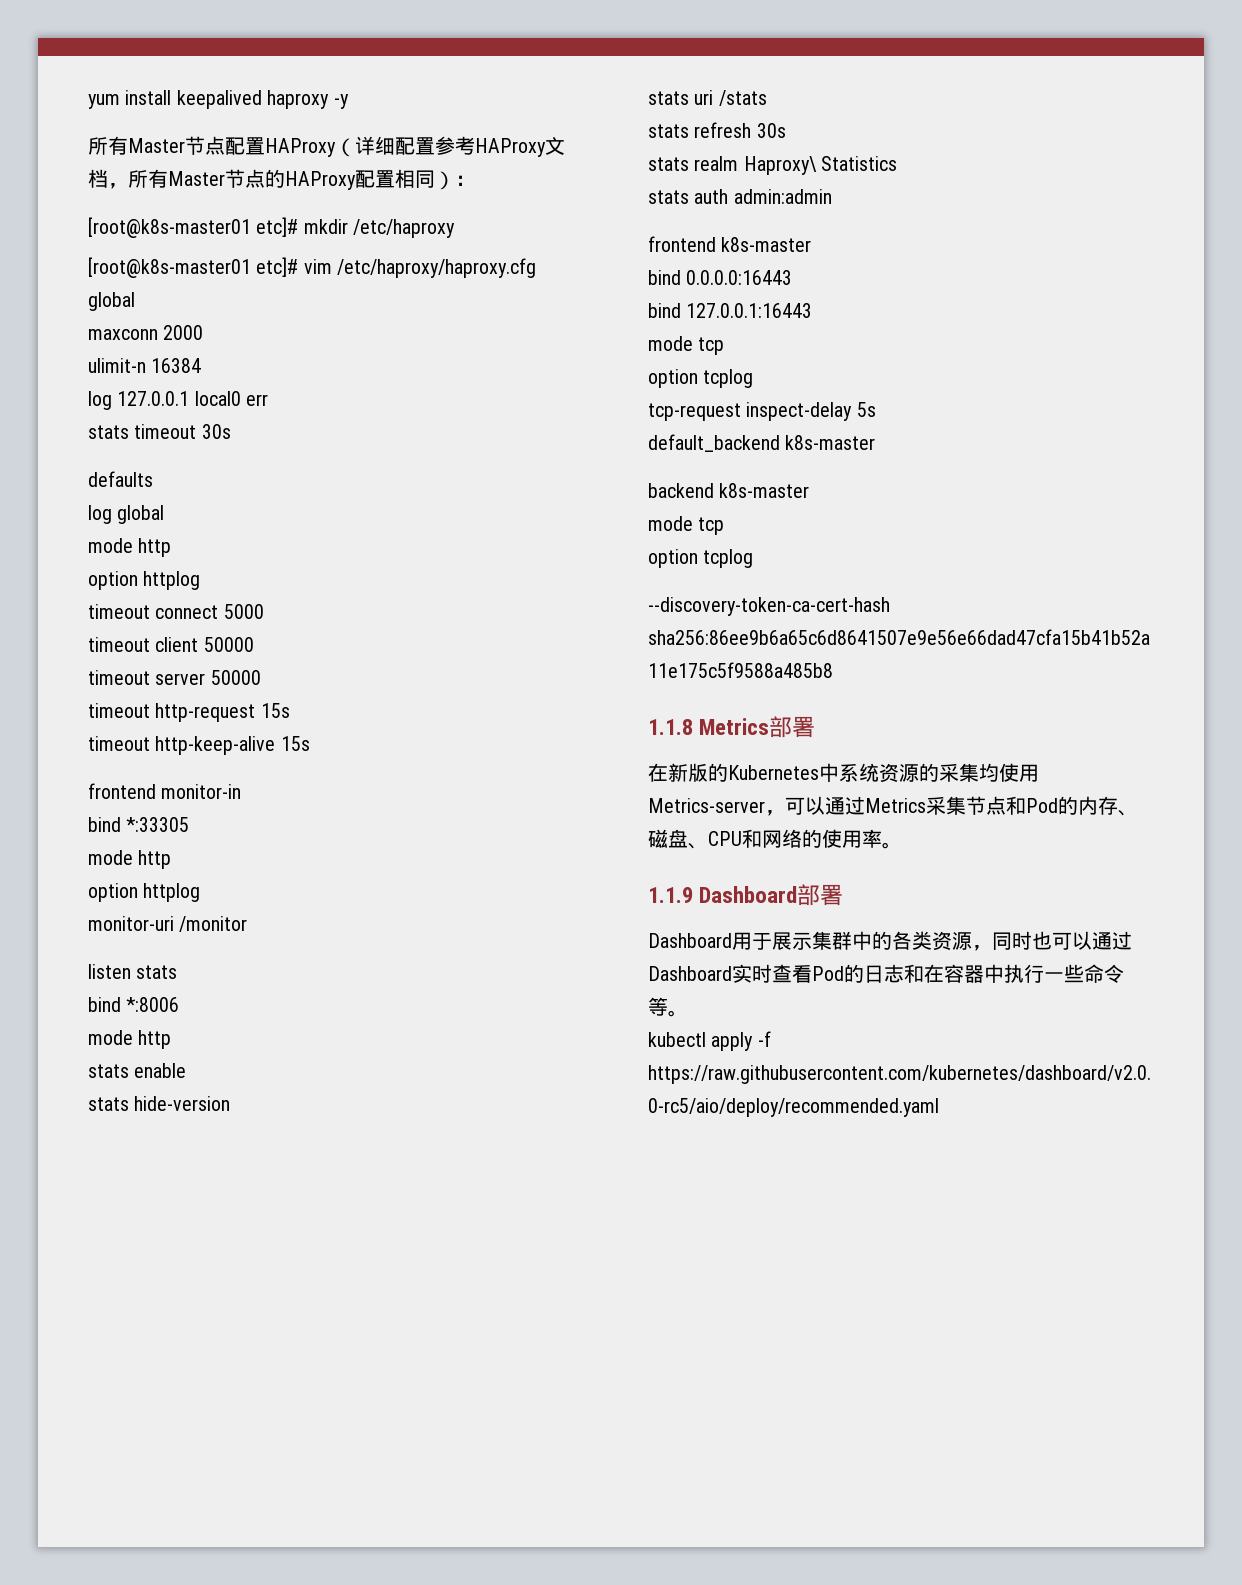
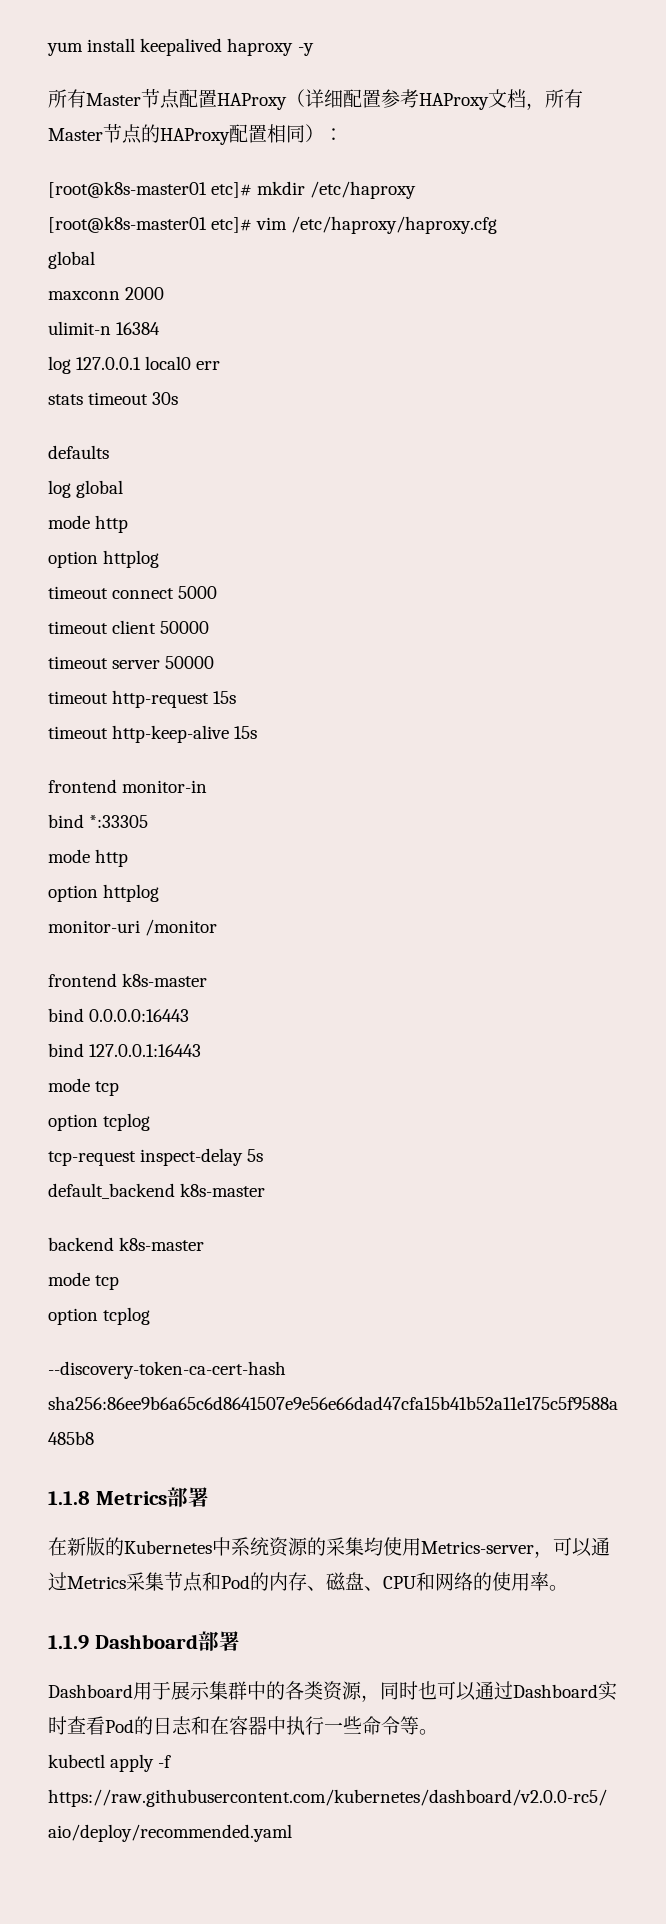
- listen stats
- bind *:8006
- mode http
- stats enable
- stats hide-version
- stats uri /stats
- stats refresh 30s
- stats realm Haproxy\ Statistics
- stats auth admin:admin

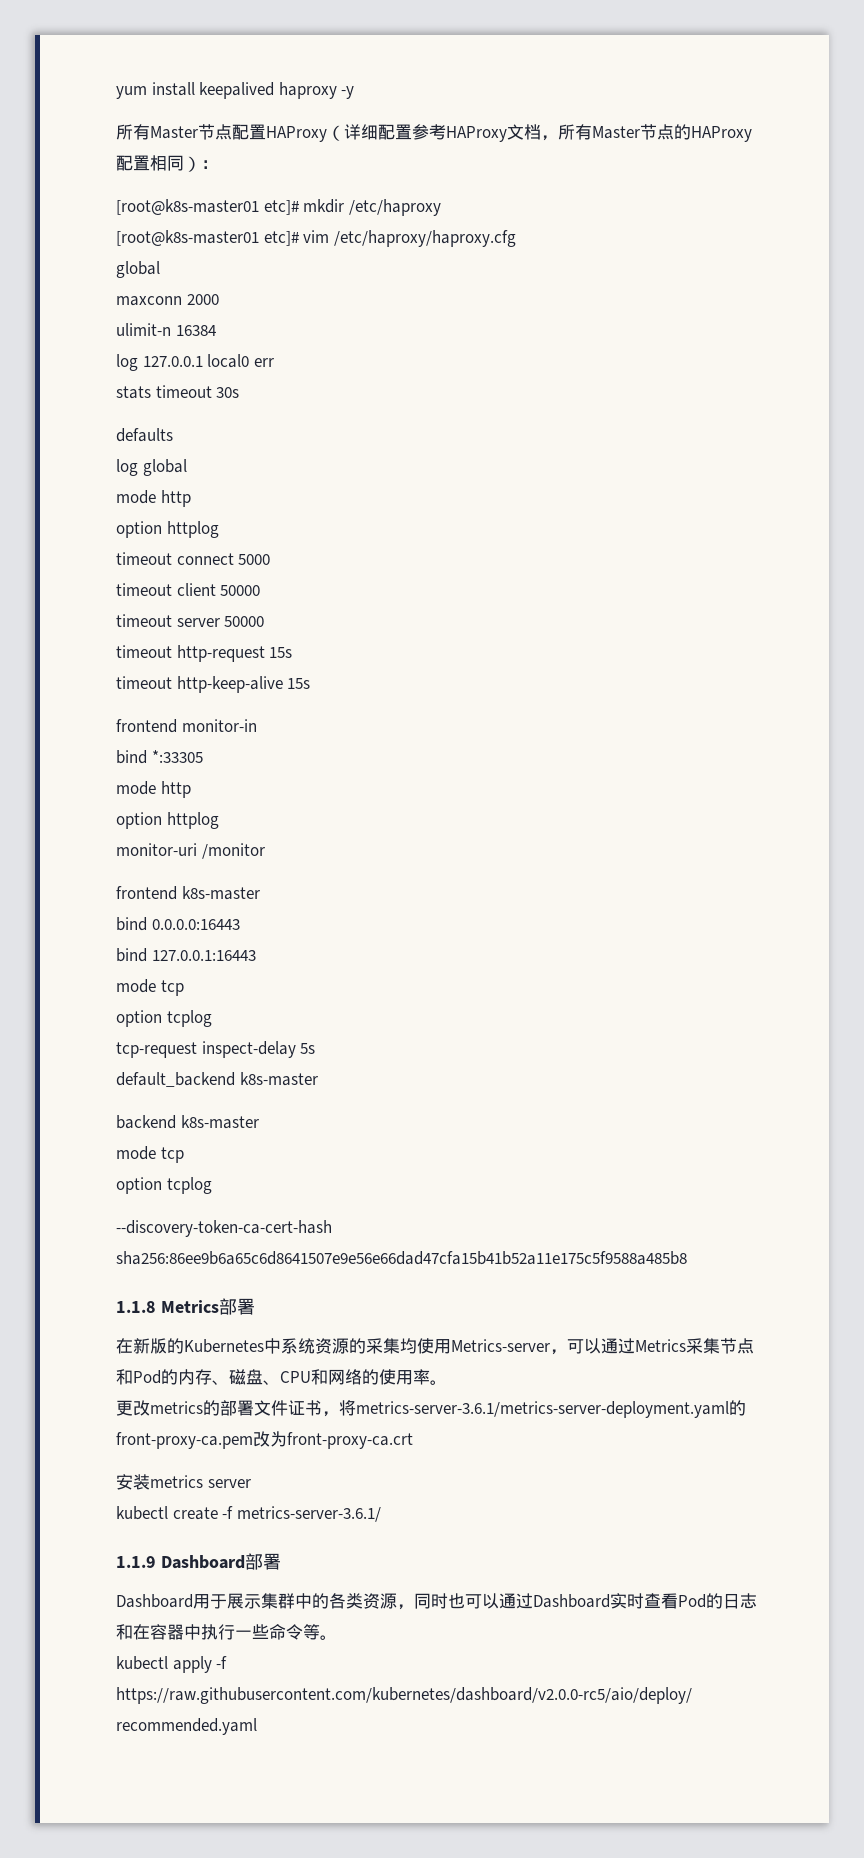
+ 更改metrics的部署文件证书，将metrics-server-3.6.1/metrics-server-deployment.yaml的front-proxy-ca.pem改为front-proxy-ca.crt
+ 安装metrics server
+ kubectl create -f metrics-server-3.6.1/

